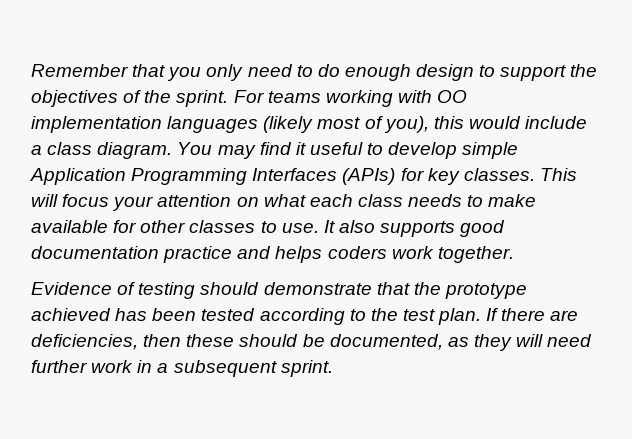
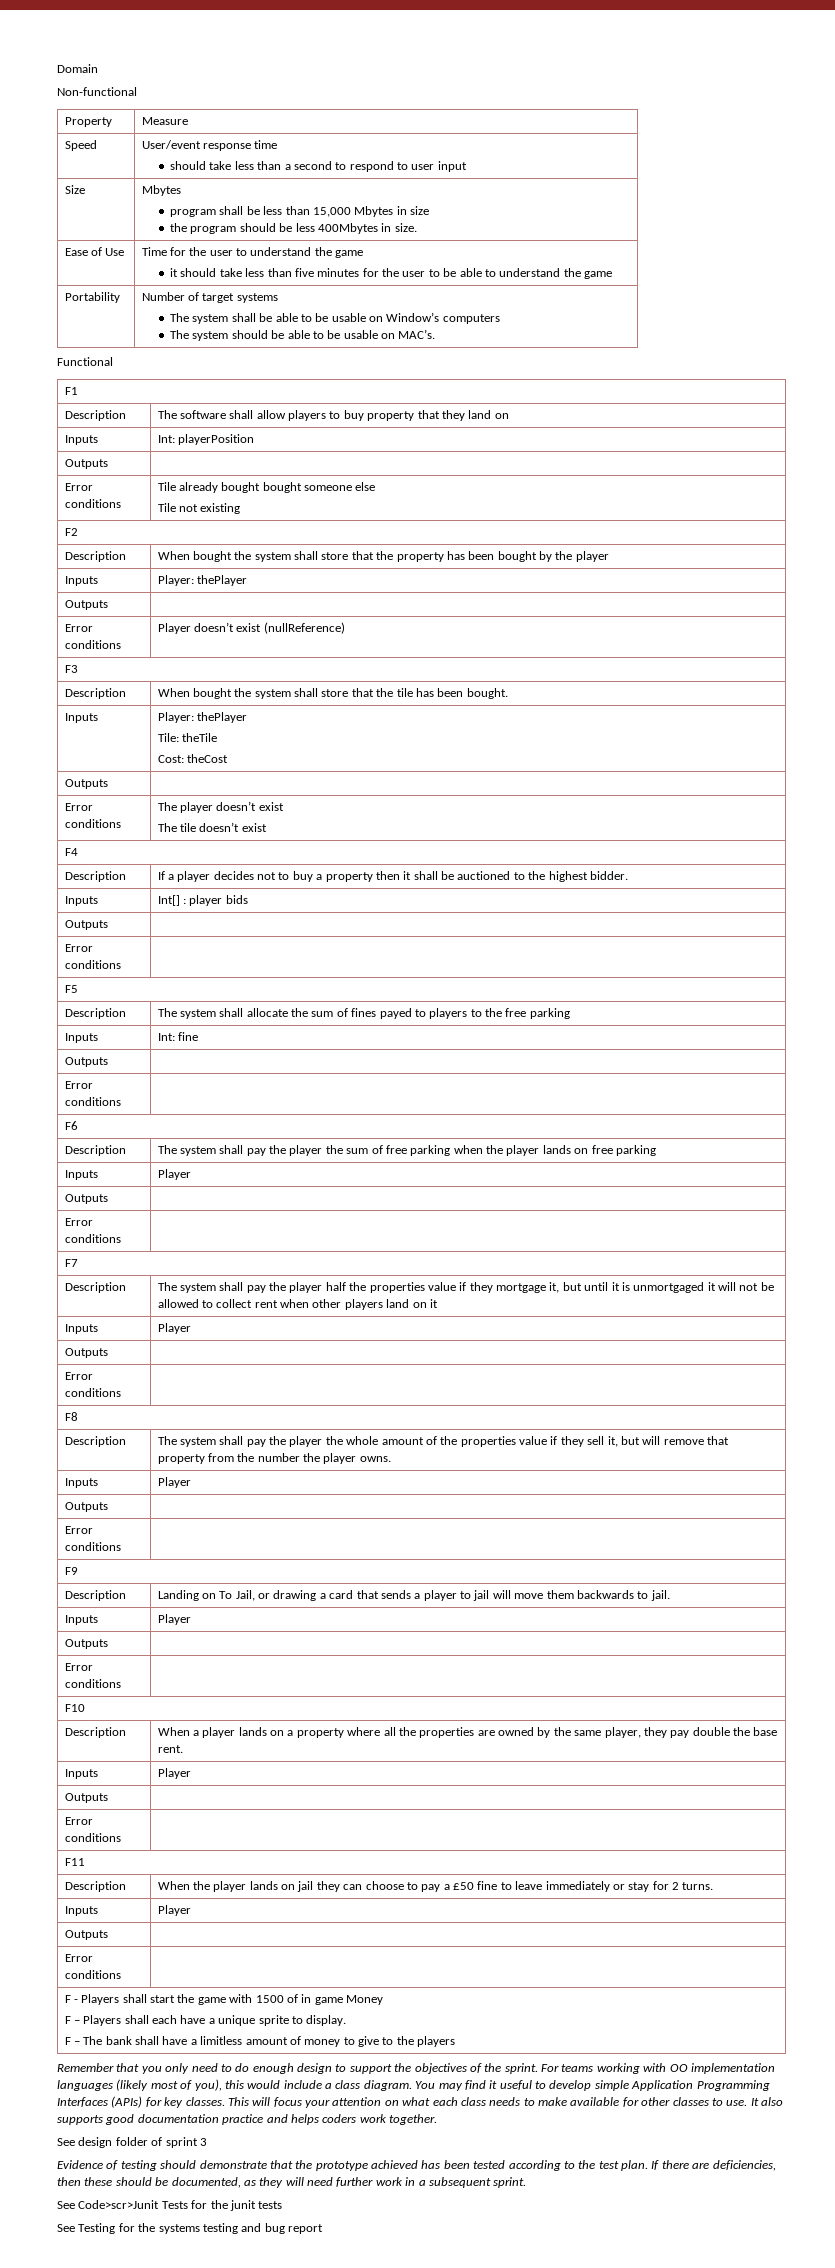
+ Domain
+ Non-functional
+ Property | Measure
+ Speed | User/event response time
+ should take less than a second to respond to user input
+ Size | Mbytes
+ program shall be less than 15,000 Mbytes in size
+ the program should be less 400Mbytes in size.
+ Ease of Use | Time for the user to understand the game
+ it should take less than five minutes for the user to be able to understand the game
+ Portability | Number of target systems
+ The system shall be able to be usable on Window’s computers
+ The system should be able to be usable on MAC’s.
+ Functional
+ F1
+ Description | The software shall allow players to buy property that they land on
+ Inputs | Int: playerPosition
+ Outputs |
+ Error conditions | Tile already bought bought someone else
+ Tile not existing
+ F2
+ Description | When bought the system shall store that the property has been bought by the player
+ Inputs | Player: thePlayer
+ Outputs |
+ Error conditions | Player doesn’t exist (nullReference)
+ F3
+ Description | When bought the system shall store that the tile has been bought.
+ Inputs | Player: thePlayer
+ Tile: theTile
+ Cost: theCost
+ Outputs |
+ Error conditions | The player doesn’t exist
+ The tile doesn’t exist
+ F4
+ Description | If a player decides not to buy a property then it shall be auctioned to the highest bidder.
+ Inputs | Int[] : player bids
+ Outputs |
+ Error conditions |
+ F5
+ Description | The system shall allocate the sum of fines payed to players to the free parking
+ Inputs | Int: fine
+ Outputs |
+ Error conditions |
+ F6
+ Description | The system shall pay the player the sum of free parking when the player lands on free parking
+ Inputs | Player
+ Outputs |
+ Error conditions |
+ F7
+ Description | The system shall pay the player half the properties value if they mortgage it, but until it is unmortgaged it will not be allowed to collect rent when other players land on it
+ Inputs | Player
+ Outputs |
+ Error conditions |
+ F8
+ Description | The system shall pay the player the whole amount of the properties value if they sell it, but will remove that property from the number the player owns.
+ Inputs | Player
+ Outputs |
+ Error conditions |
+ F9
+ Description | Landing on To Jail, or drawing a card that sends a player to jail will move them backwards to jail.
+ Inputs | Player
+ Outputs |
+ Error conditions |
+ F10
+ Description | When a player lands on a property where all the properties are owned by the same player, they pay double the base rent.
+ Inputs | Player
+ Outputs |
+ Error conditions |
+ F11
+ Description | When the player lands on jail they can choose to pay a £50 fine to leave immediately or stay for 2 turns.
+ Inputs | Player
+ Outputs |
+ Error conditions |
+ F - Players shall start the game with 1500 of in game Money
+ F – Players shall each have a unique sprite to display.
+ F – The bank shall have a limitless amount of money to give to the players
+ See design folder of sprint 3
+ See Code>scr>Junit Tests for the junit tests
+ See Testing for the systems testing and bug report

